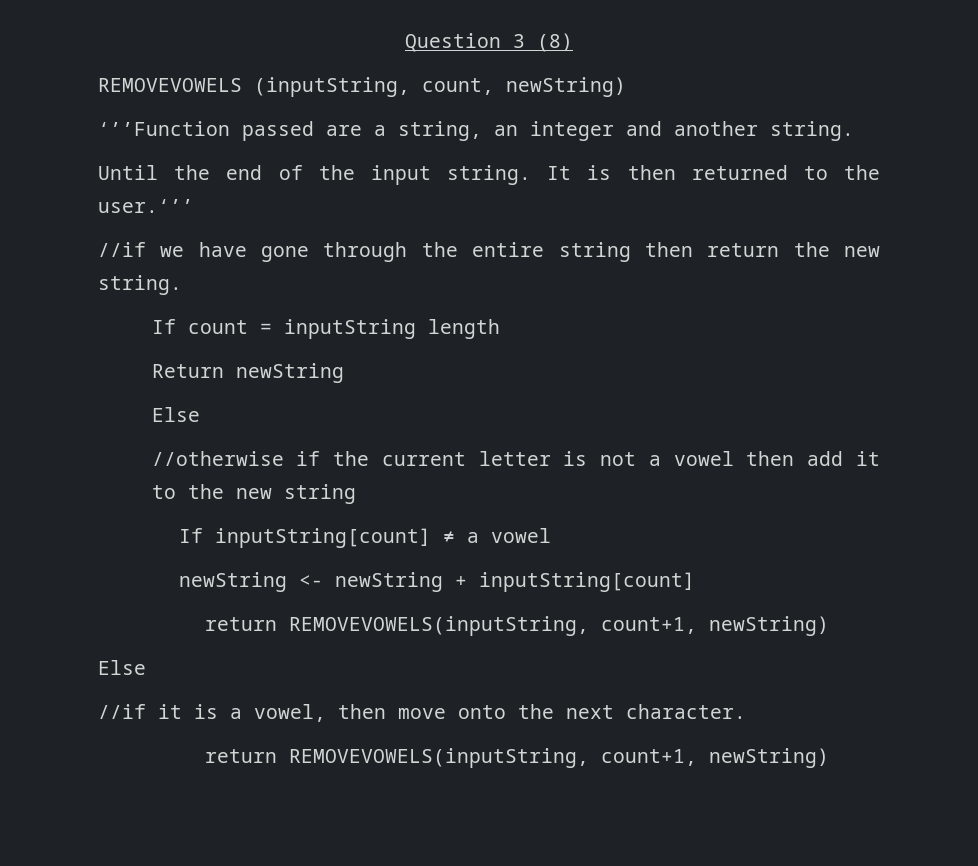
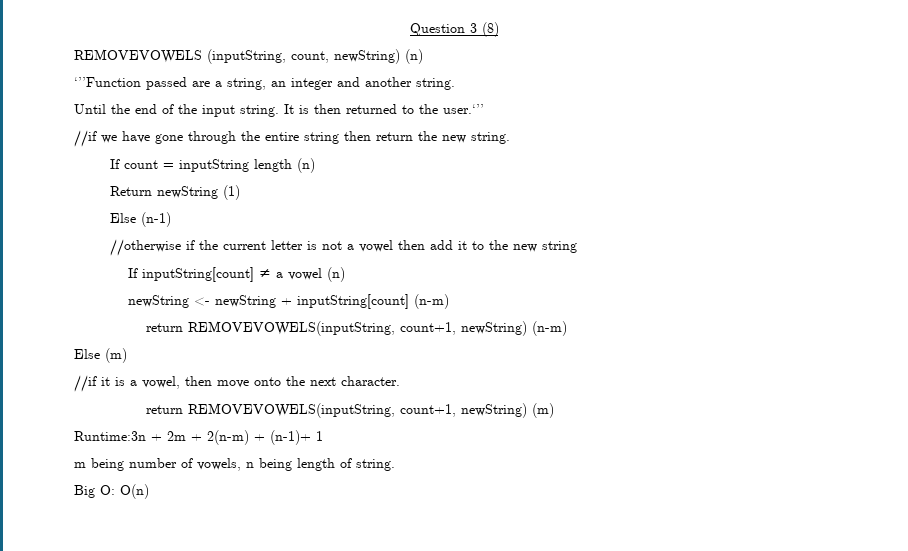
- REMOVEVOWELS (inputString, count, newString)
+ REMOVEVOWELS (inputString, count, newString) (n)
- If count = inputString length
+ If count = inputString length (n)
- Return newString
- Else
+ Return newString (1)
+ Else (n-1)
- If inputString[count] ≠ a vowel
+ If inputString[count] ≠ a vowel (n)
- newString <- newString + inputString[count]
- return REMOVEVOWELS(inputString, count+1, newString)
- Else
+ newString <- newString + inputString[count] (n-m)
+ return REMOVEVOWELS(inputString, count+1, newString) (n-m)
+ Else (m)
  //if it is a vowel, then move onto the next character.
- return REMOVEVOWELS(inputString, count+1, newString)
+ return REMOVEVOWELS(inputString, count+1, newString) (m)
+ Runtime:3n + 2m + 2(n-m) + (n-1)+ 1
+ m being number of vowels, n being length of string.
+ Big O: O(n)

